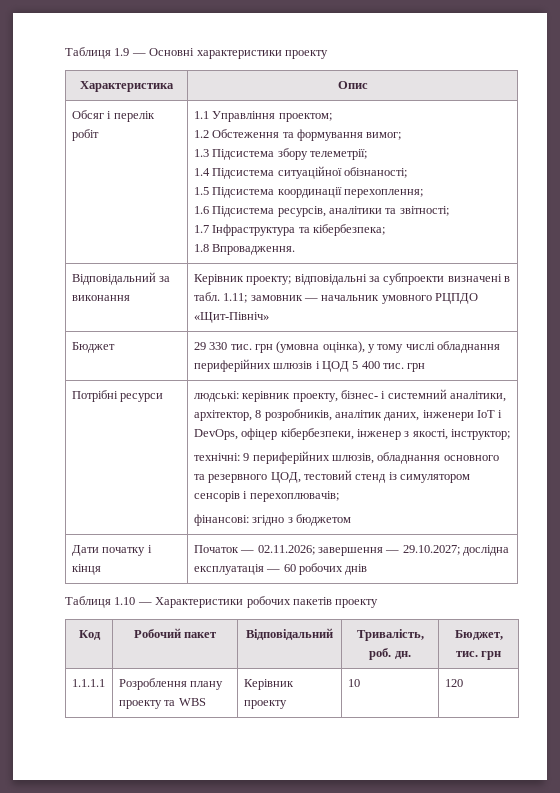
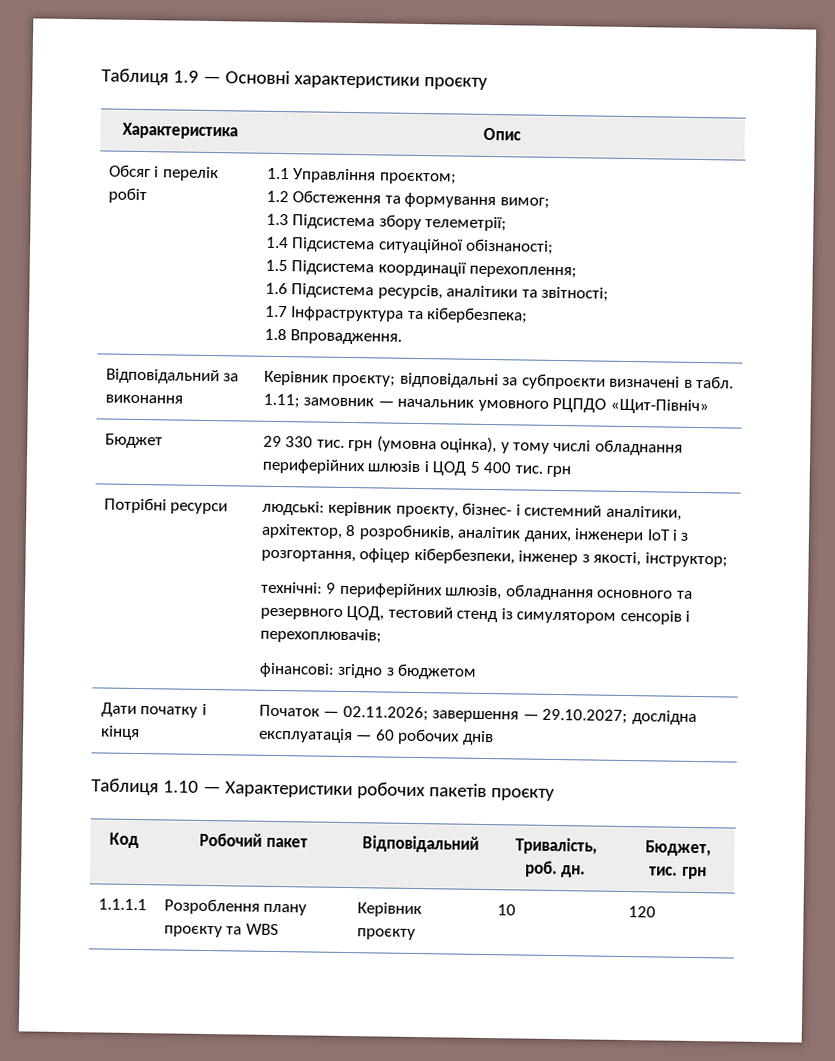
- Таблиця 1.9 — Основні характеристики проекту
+ Таблиця 1.9 — Основні характеристики проєкту
- Обсяг і перелік робіт | 1.1 Управління проектом;
+ Обсяг і перелік робіт | 1.1 Управління проєктом;
- Відповідальний за виконання | Керівник проекту; відповідальні за субпроекти визначені в табл. 1.11; замовник — начальник умовного РЦПДО «Щит-Північ»
+ Відповідальний за виконання | Керівник проєкту; відповідальні за субпроєкти визначені в табл. 1.11; замовник — начальник умовного РЦПДО «Щит-Північ»
- людські: керівник проекту, бізнес- і системний аналітики, архітектор, 8 розробників, аналітик даних, інженери IoT і DevOps, офіцер кібербезпеки, інженер з якості, інструктор;
+ людські: керівник проєкту, бізнес- і системний аналітики, архітектор, 8 розробників, аналітик даних, інженери IoT і з розгортання, офіцер кібербезпеки, інженер з якості, інструктор;
- Таблиця 1.10 — Характеристики робочих пакетів проекту
+ Таблиця 1.10 — Характеристики робочих пакетів проєкту
- 1.1.1.1 | Розроблення плану проекту та WBS | Керівник проекту | 10 | 120
+ 1.1.1.1 | Розроблення плану проєкту та WBS | Керівник проєкту | 10 | 120

